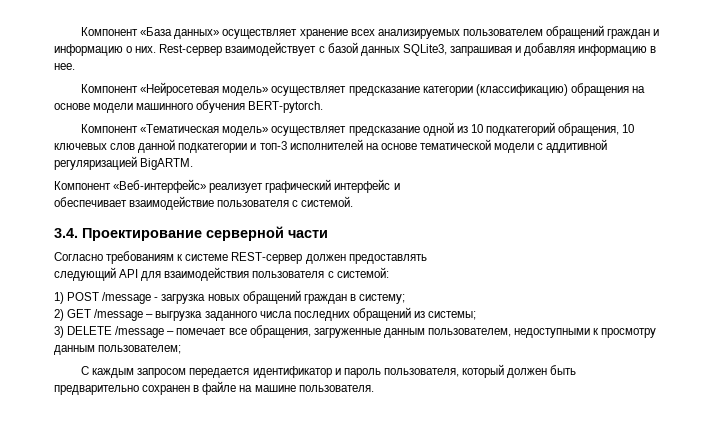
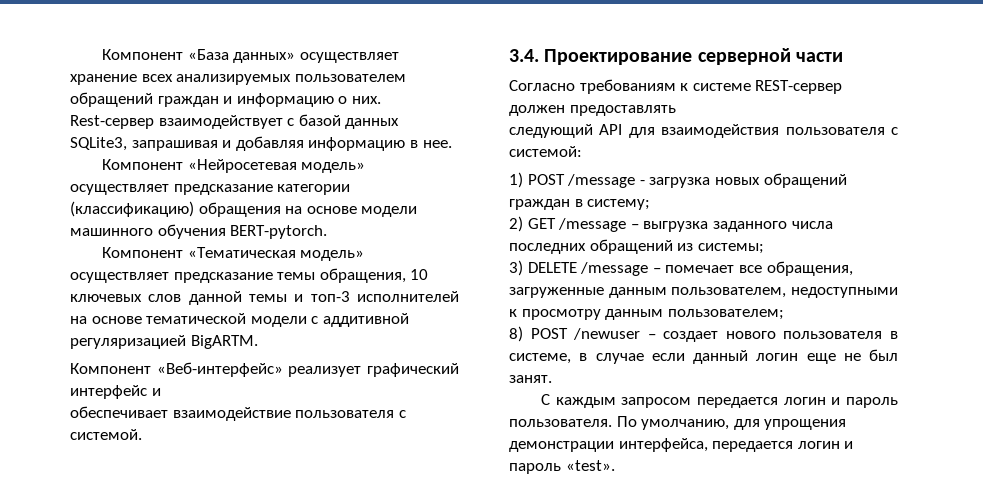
- Компонент «Тематическая модель» осуществляет предсказание одной из 10 подкатегорий обращения, 10 ключевых слов данной подкатегории и топ-3 исполнителей на основе тематической модели с аддитивной регуляризацией BigARTM.
+ Компонент «Тематическая модель» осуществляет предсказание темы обращения, 10 ключевых слов данной темы и топ-3 исполнителей на основе тематической модели с аддитивной регуляризацией BigARTM.
+ 8) POST /newuser – создает нового пользователя в системе, в случае если данный логин еще не был занят.
- С каждым запросом передается идентификатор и пароль пользователя, который должен быть предварительно сохранен в файле на машине пользователя.
+ С каждым запросом передается логин и пароль пользователя. По умолчанию, для упрощения демонстрации интерфейса, передается логин и пароль «test».

